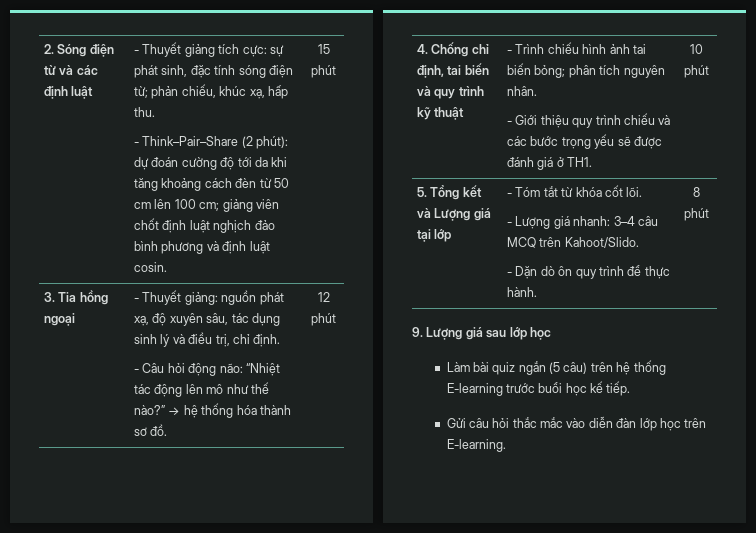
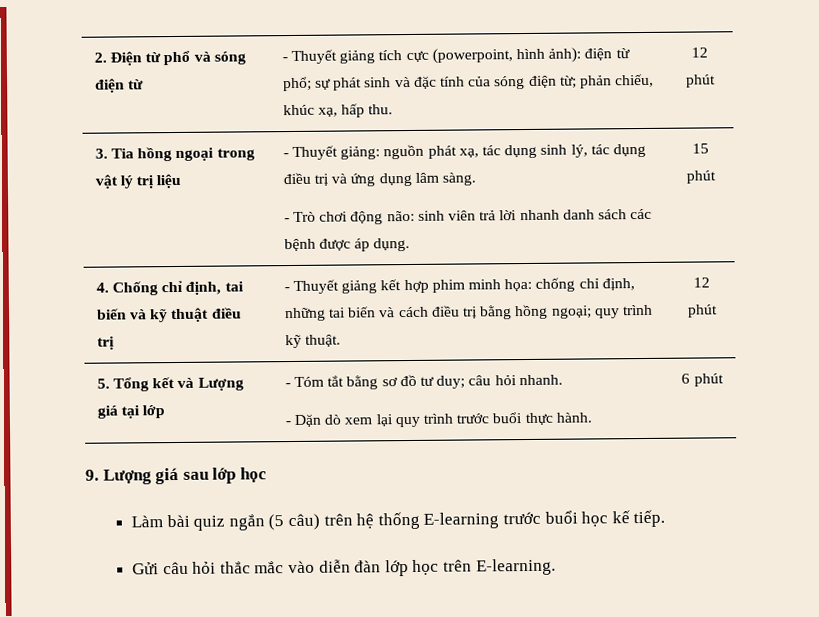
- 2. Sóng điện từ và các định luật | - Thuyết giảng tích cực: sự phát sinh, đặc tính sóng điện từ; phản chiếu, khúc xạ, hấp thu.
- - Think–Pair–Share (2 phút): dự đoán cường độ tới da khi tăng khoảng cách đèn từ 50 cm lên 100 cm; giảng viên chốt định luật nghịch đảo bình phương và định luật cosin. | 15 phút
+ 2. Điện từ phổ và sóng điện từ | - Thuyết giảng tích cực (powerpoint, hình ảnh): điện từ phổ; sự phát sinh và đặc tính của sóng điện từ; phản chiếu, khúc xạ, hấp thu. | 12 phút
- 3. Tia hồng ngoại
+ 3. Tia hồng ngoại trong vật lý trị liệu
- - Thuyết giảng: nguồn phát xạ, độ xuyên sâu, tác dụng sinh lý và điều trị, chỉ định.
- - Câu hỏi động não: “Nhiệt tác động lên mô như thế nào?” → hệ thống hóa thành sơ đồ. | 12 phút
+ - Thuyết giảng: nguồn phát xạ, tác dụng sinh lý, tác dụng điều trị và ứng dụng lâm sàng.
+ - Trò chơi động não: sinh viên trả lời nhanh danh sách các bệnh được áp dụng. | 15 phút
- 4. Chống chỉ định, tai biến và quy trình kỹ thuật | - Trình chiếu hình ảnh tai biến bỏng; phân tích nguyên nhân.
- - Giới thiệu quy trình chiếu và các bước trọng yếu sẽ được đánh giá ở TH1. | 10 phút
+ 4. Chống chỉ định, tai biến và kỹ thuật điều trị | - Thuyết giảng kết hợp phim minh họa: chống chỉ định, những tai biến và cách điều trị bằng hồng ngoại; quy trình kỹ thuật. | 12 phút
- 5. Tổng kết và Lượng giá tại lớp | - Tóm tắt từ khóa cốt lõi.
- - Lượng giá nhanh: 3–4 câu MCQ trên Kahoot/Slido.
- - Dặn dò ôn quy trình để thực hành. | 8 phút
+ 5. Tổng kết và Lượng giá tại lớp | - Tóm tắt bằng sơ đồ tư duy; câu hỏi nhanh.
+ - Dặn dò xem lại quy trình trước buổi thực hành. | 6 phút

